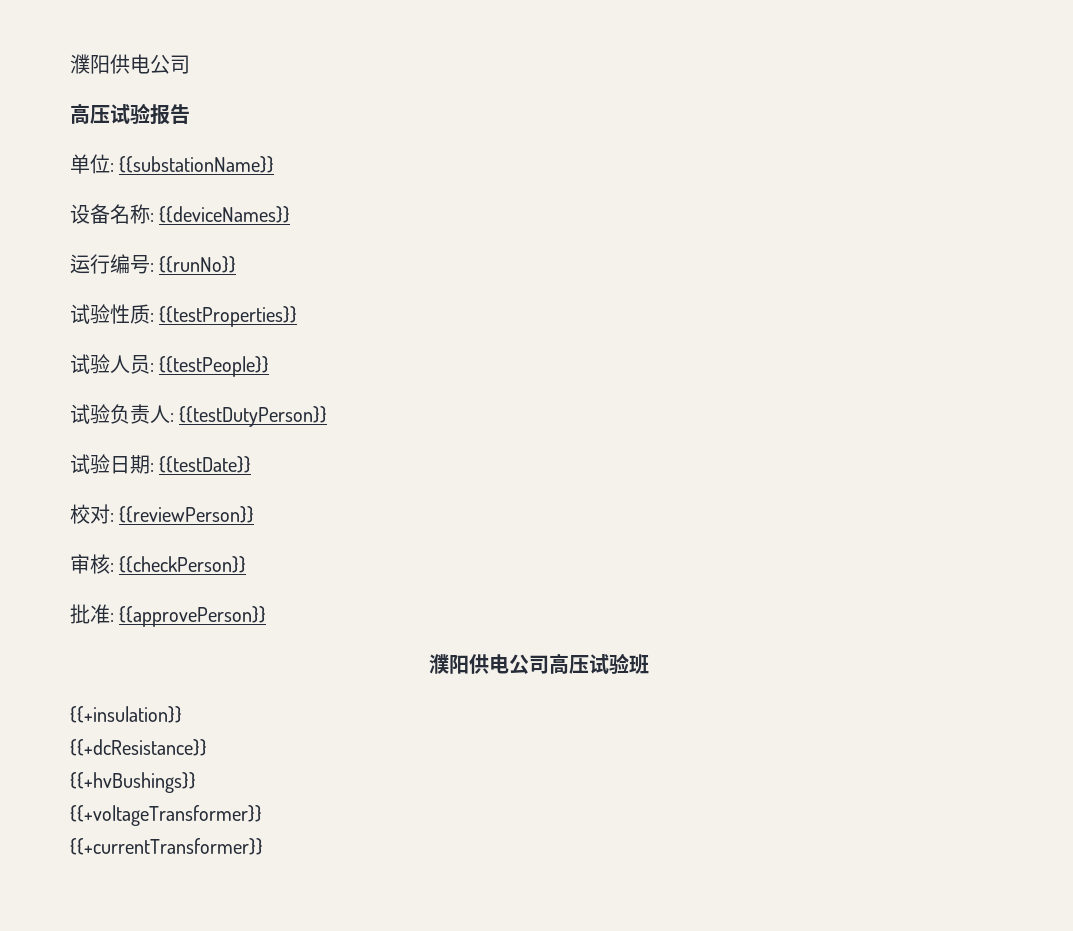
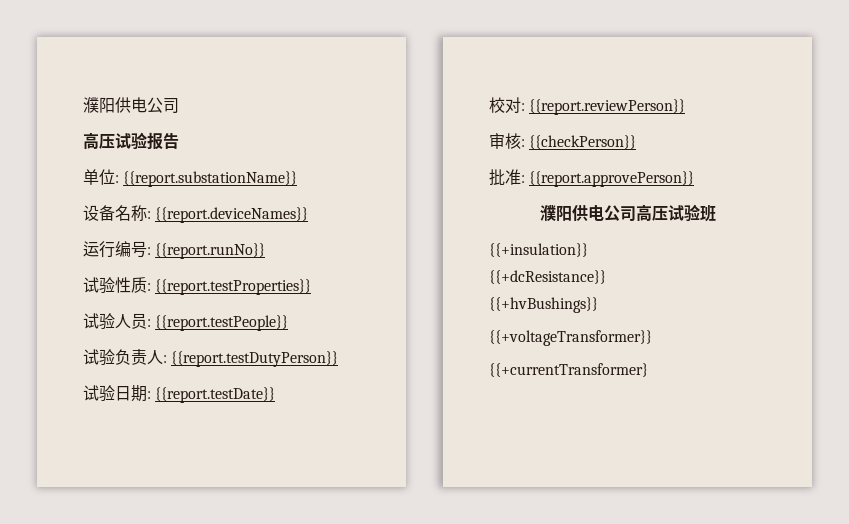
- 单位: {{substationName}}
+ 单位: {{report.substationName}}
- 设备名称: {{deviceNames}}
+ 设备名称: {{report.deviceNames}}
- 运行编号: {{runNo}}
+ 运行编号: {{report.runNo}}
- 试验性质: {{testProperties}}
+ 试验性质: {{report.testProperties}}
- 试验人员: {{testPeople}}
+ 试验人员: {{report.testPeople}}
- 试验负责人: {{testDutyPerson}}
+ 试验负责人: {{report.testDutyPerson}}
- 试验日期: {{testDate}}
+ 试验日期: {{report.testDate}}
- 校对: {{reviewPerson}}
+ 校对: {{report.reviewPerson}}
- 批准: {{approvePerson}}
+ 批准: {{report.approvePerson}}
- {{+currentTransformer}}
+ {{+currentTransformer}

